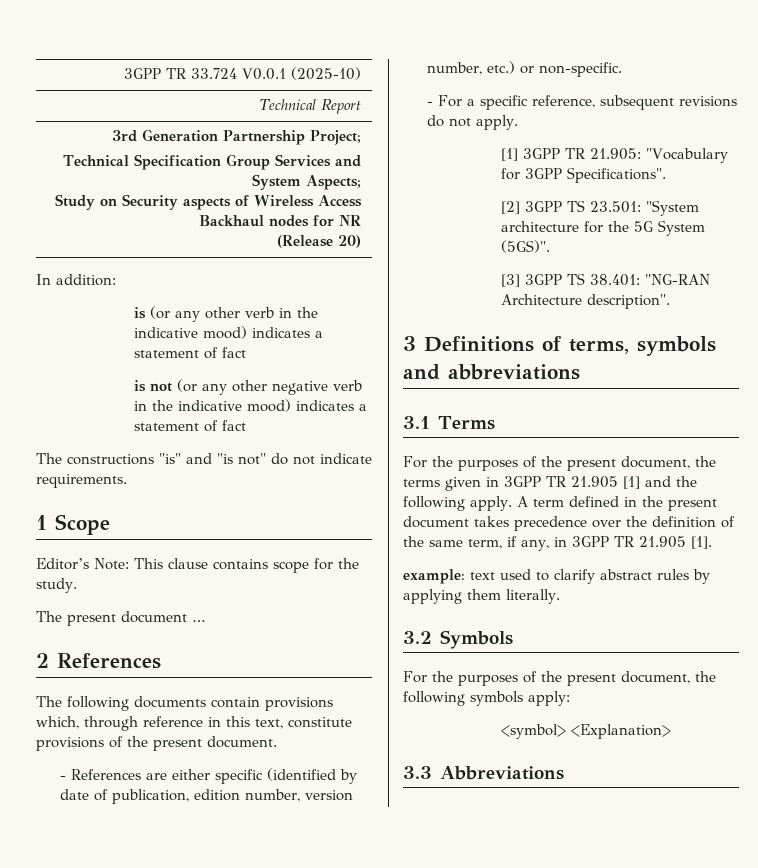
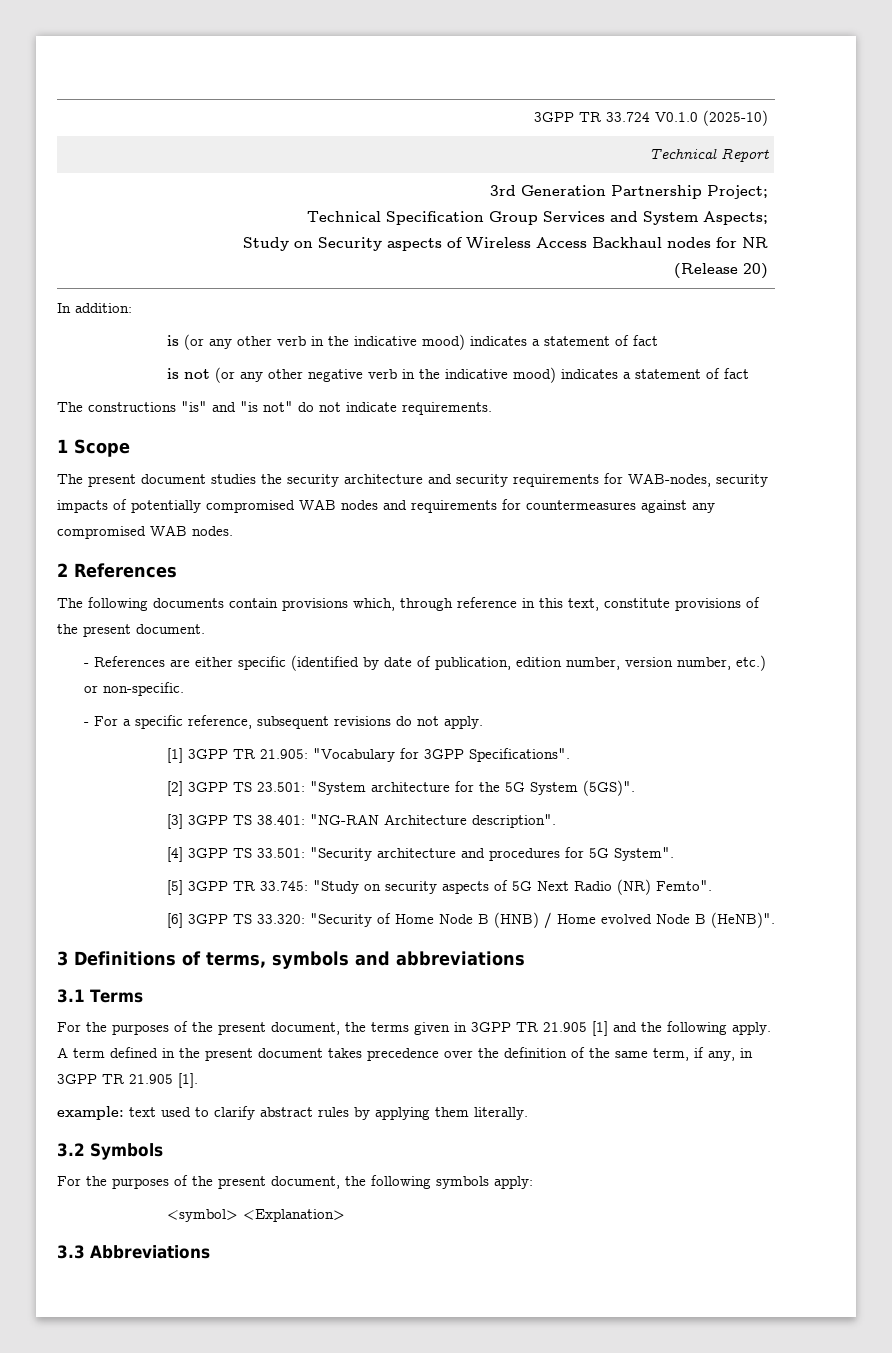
- 3GPP TR 33.724 V0.0.1 (2025-10)
+ 3GPP TR 33.724 V0.1.0 (2025-10)
- Editor’s Note: This clause contains scope for the study.
- The present document …
+ The present document studies the security architecture and security requirements for WAB-nodes, security impacts of potentially compromised WAB nodes and requirements for countermeasures against any compromised WAB nodes.
+ [4] 3GPP TS 33.501: "Security architecture and procedures for 5G System".
+ [5] 3GPP TR 33.745: "Study on security aspects of 5G Next Radio (NR) Femto".
+ [6] 3GPP TS 33.320: "Security of Home Node B (HNB) / Home evolved Node B (HeNB)".

